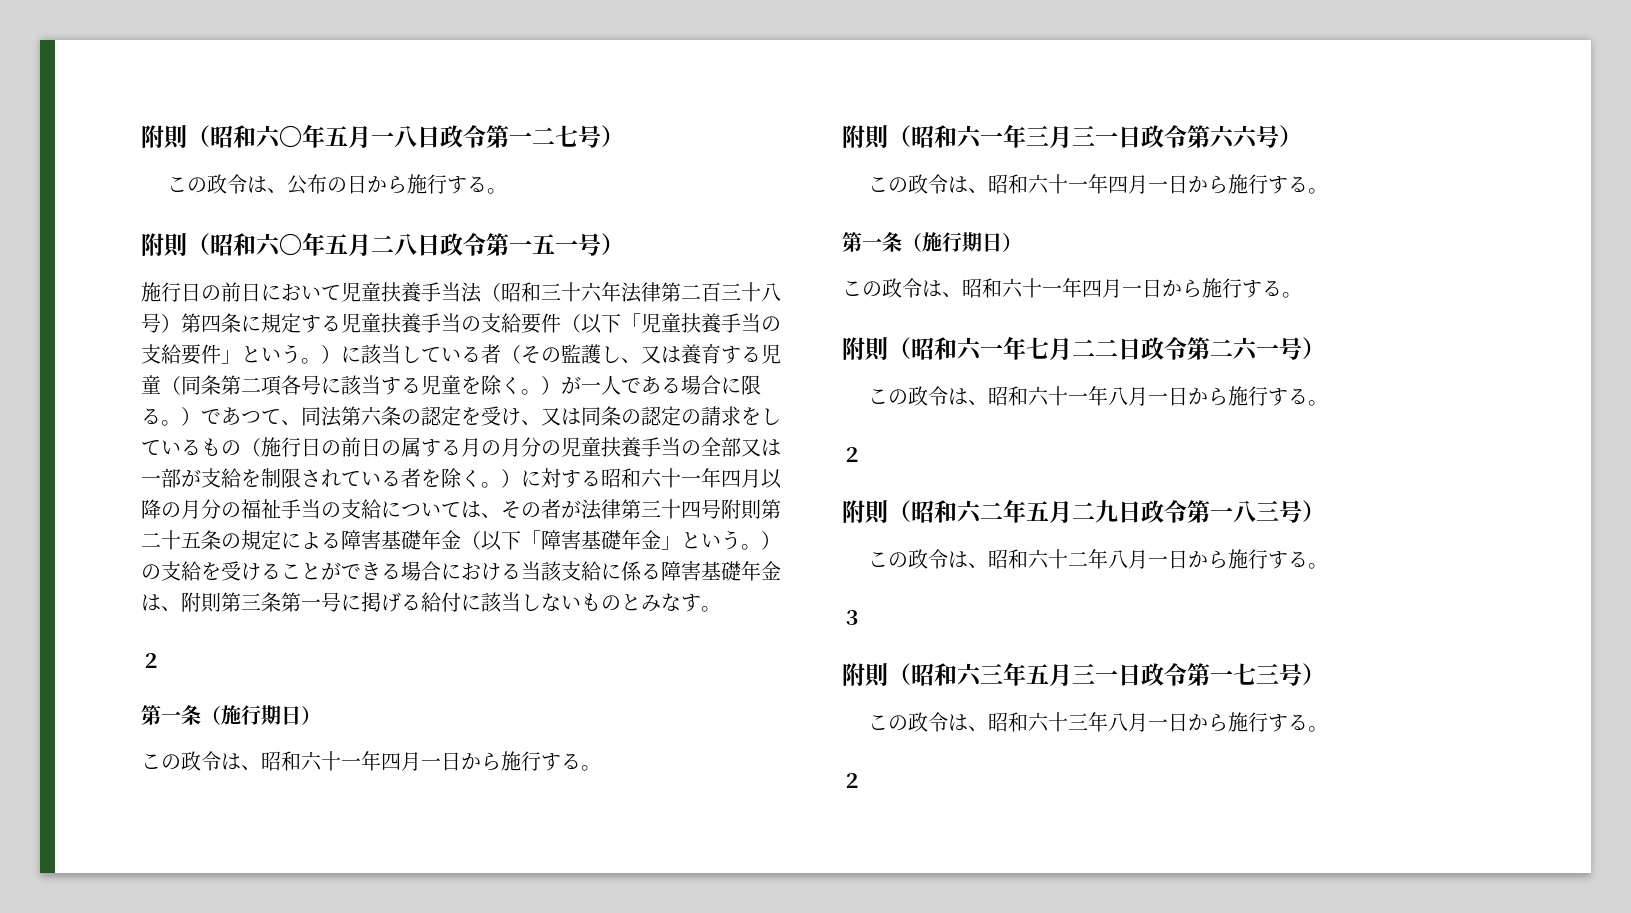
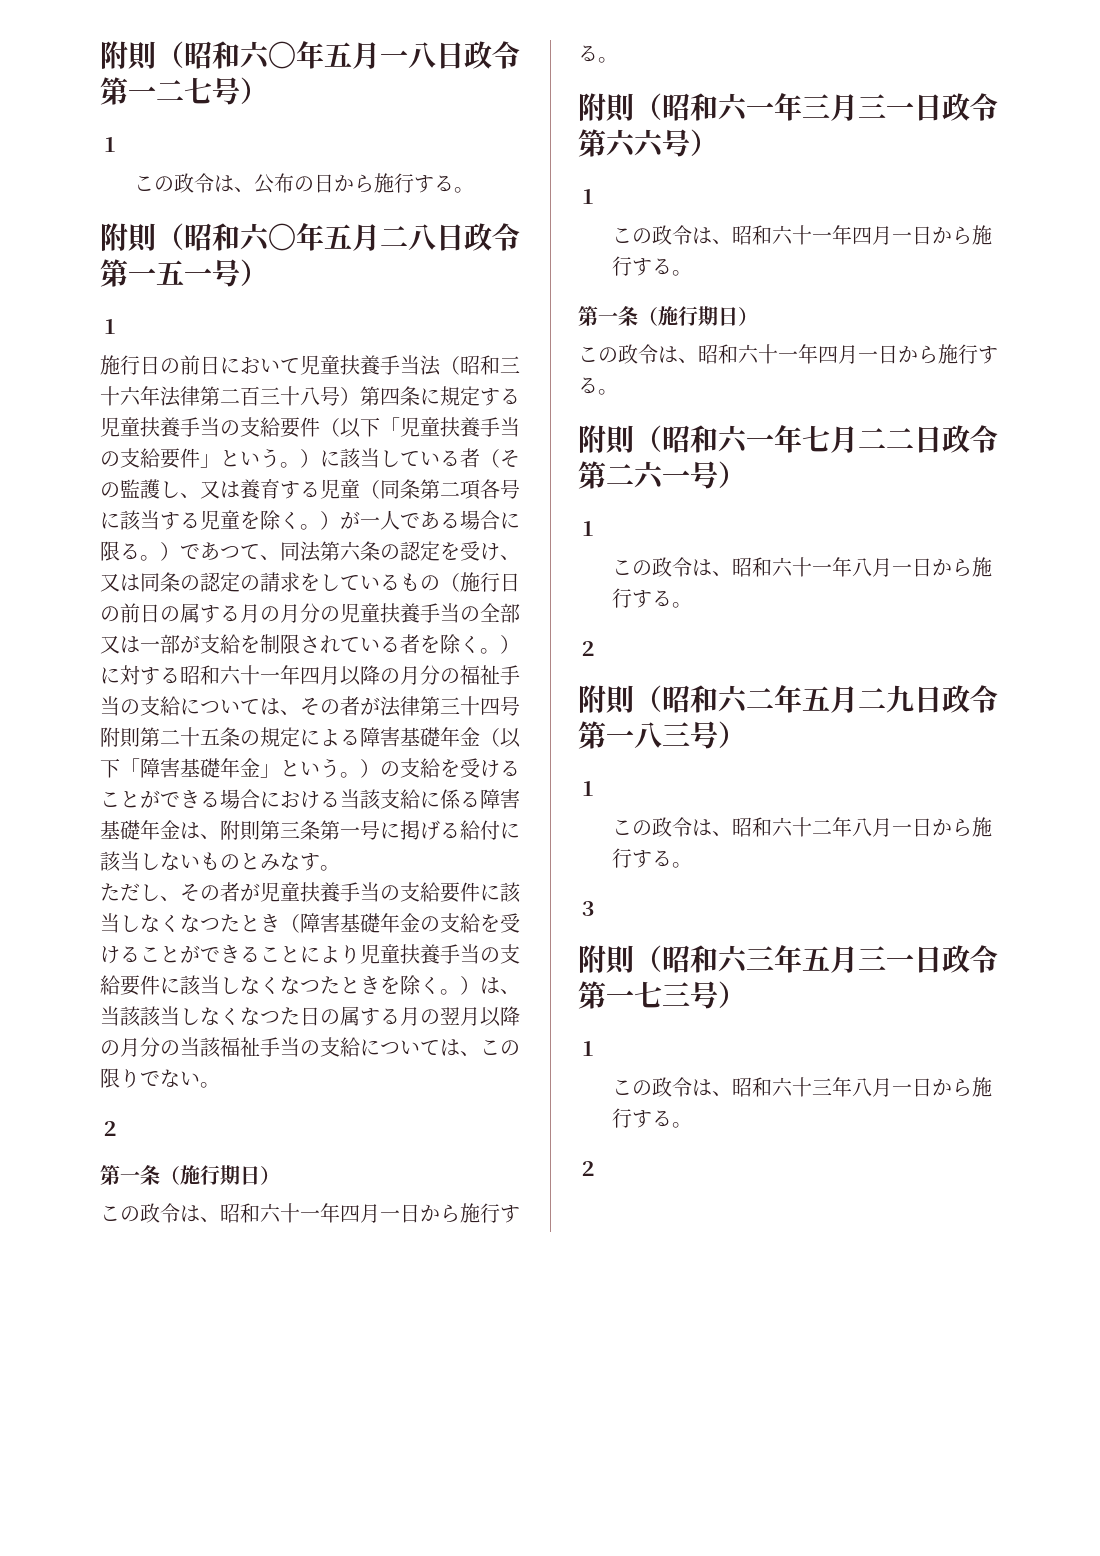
  附則（昭和六〇年五月一八日政令第一二七号）
+ １
  附則（昭和六〇年五月二八日政令第一五一号）
+ １
+ ただし、その者が児童扶養手当の支給要件に該当しなくなつたとき（障害基礎年金の支給を受けることができることにより児童扶養手当の支給要件に該当しなくなつたときを除く。）は、当該該当しなくなつた日の属する月の翌月以降の月分の当該福祉手当の支給については、この限りでない。
  附則（昭和六一年三月三一日政令第六六号）
+ １
  附則（昭和六一年七月二二日政令第二六一号）
+ １
  附則（昭和六二年五月二九日政令第一八三号）
+ １
  附則（昭和六三年五月三一日政令第一七三号）
+ １

